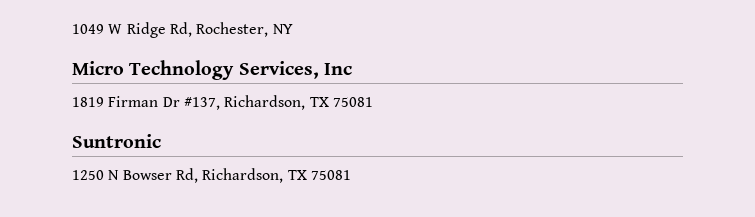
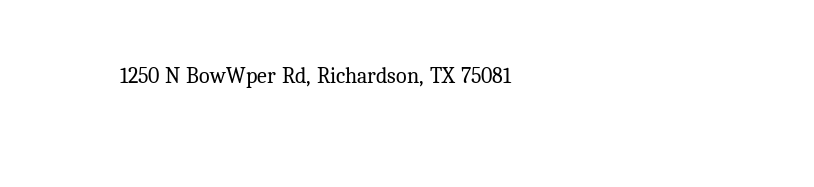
- 1049 W Ridge Rd, Rochester, NY
- Micro Technology Services, Inc
- 1819 Firman Dr #137, Richardson, TX 75081
- Suntronic
- 1250 N Bowser Rd, Richardson, TX 75081
+ 1250 N BowWper Rd, Richardson, TX 75081

